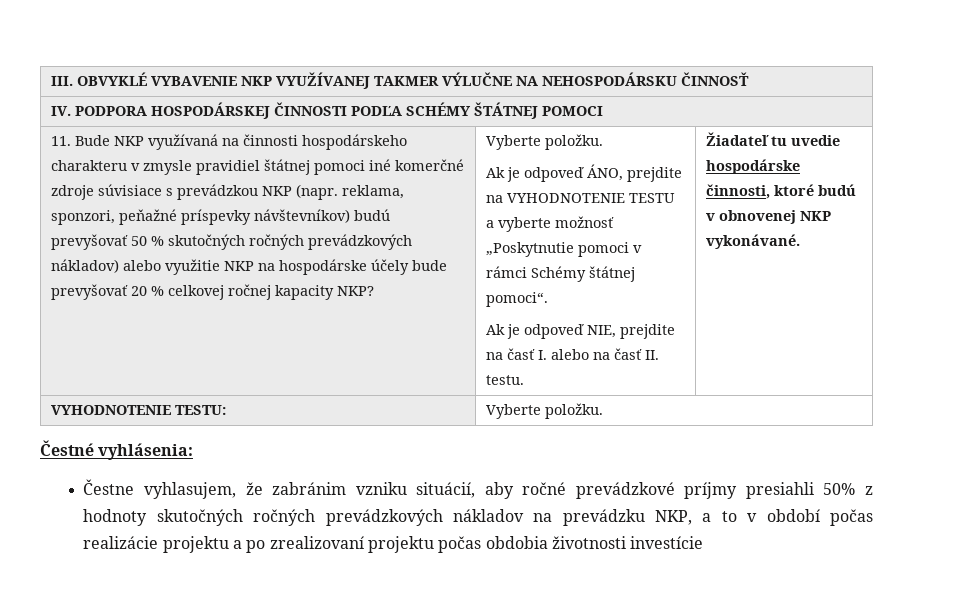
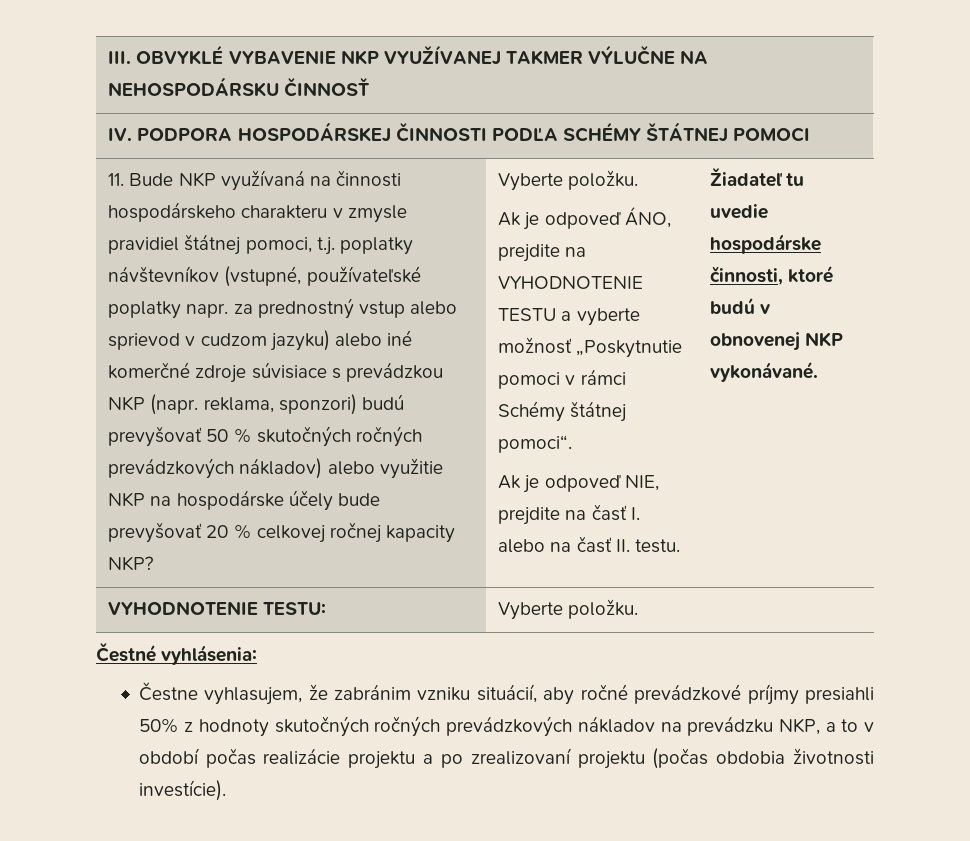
- 11. Bude NKP využívaná na činnosti hospodárskeho charakteru v zmysle pravidiel štátnej pomoci iné komerčné zdroje súvisiace s prevádzkou NKP (napr. reklama, sponzori, peňažné príspevky návštevníkov) budú prevyšovať 50 % skutočných ročných prevádzkových nákladov) alebo využitie NKP na hospodárske účely bude prevyšovať 20 % celkovej ročnej kapacity NKP?
+ 11. Bude NKP využívaná na činnosti hospodárskeho charakteru v zmysle pravidiel štátnej pomoci, t.j. poplatky návštevníkov (vstupné, používateľské poplatky napr. za prednostný vstup alebo sprievod v cudzom jazyku) alebo iné komerčné zdroje súvisiace s prevádzkou NKP (napr. reklama, sponzori) budú prevyšovať 50 % skutočných ročných prevádzkových nákladov) alebo využitie NKP na hospodárske účely bude prevyšovať 20 % celkovej ročnej kapacity NKP?
- Čestne vyhlasujem, že zabránim vzniku situácií, aby ročné prevádzkové príjmy presiahli 50% z hodnoty skutočných ročných prevádzkových nákladov na prevádzku NKP, a to v období počas realizácie projektu a po zrealizovaní projektu počas obdobia životnosti investície
+ Čestne vyhlasujem, že zabránim vzniku situácií, aby ročné prevádzkové príjmy presiahli 50% z hodnoty skutočných ročných prevádzkových nákladov na prevádzku NKP, a to v období počas realizácie projektu a po zrealizovaní projektu (počas obdobia životnosti investície).

